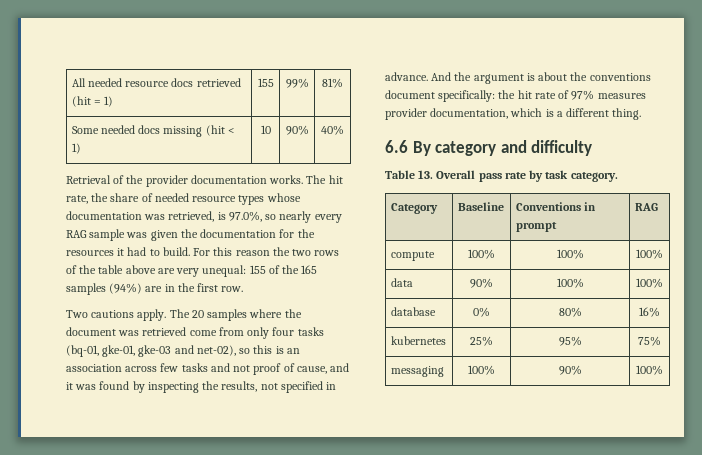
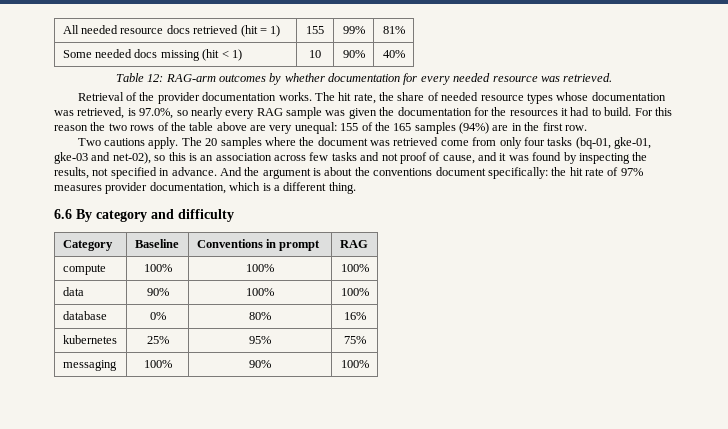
+ Table 12: RAG-arm outcomes by whether documentation for every needed resource was retrieved.
- Table 13. Overall pass rate by task category.

